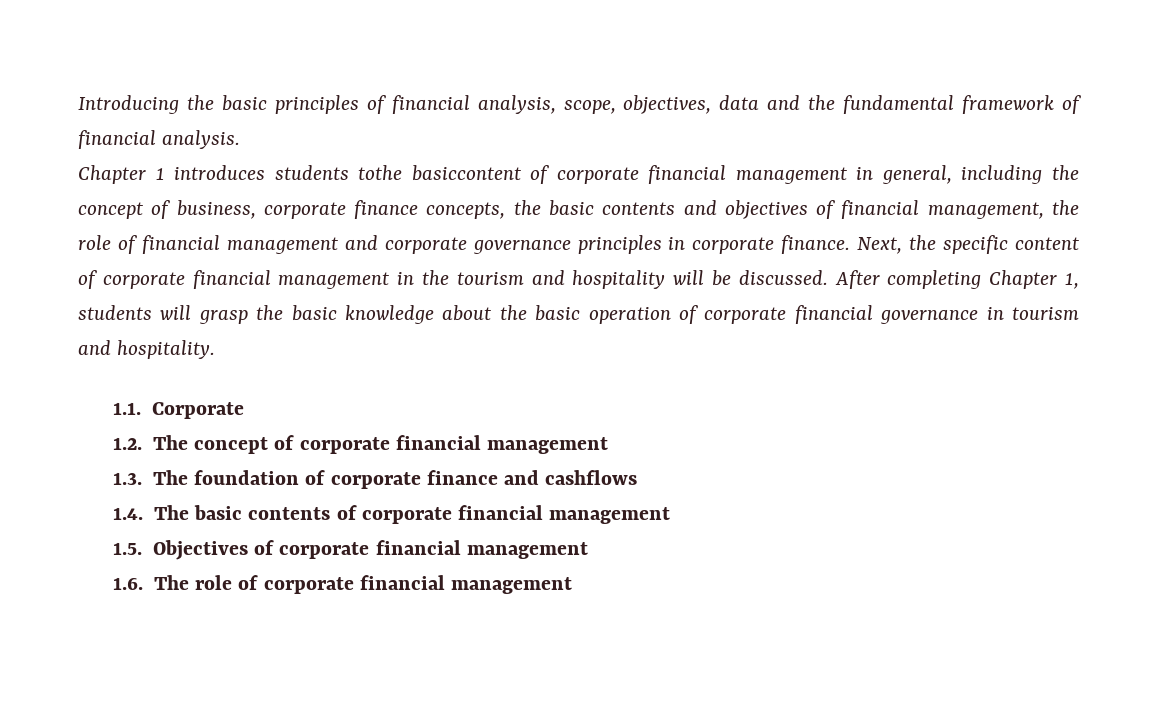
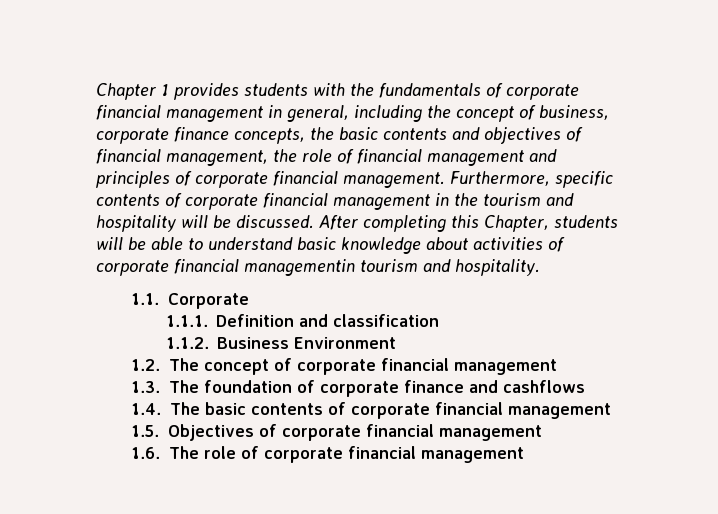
- Introducing the basic principles of financial analysis, scope, objectives, data and the fundamental framework of financial analysis.
- Chapter 1 introduces students tothe basiccontent of corporate financial management in general, including the concept of business, corporate finance concepts, the basic contents and objectives of financial management, the role of financial management and corporate governance principles in corporate finance. Next, the specific content of corporate financial management in the tourism and hospitality will be discussed.
+ Chapter 1 provides students with the fundamentals of corporate financial management in general, including the concept of business, corporate finance concepts, the basic contents and objectives of financial management, the role of financial management and principles of corporate financial management. Furthermore, specific contents of corporate financial management in the tourism and hospitality will be discussed.
- After completing Chapter 1, students will grasp the basic knowledge about the basic operation of corporate financial governance in tourism and hospitality.
+ After completing this Chapter, students will be able to understand basic knowledge about activities of corporate financial managementin tourism and hospitality.
+ 1.1.1. Definition and classification
+ 1.1.2. Business Environment

